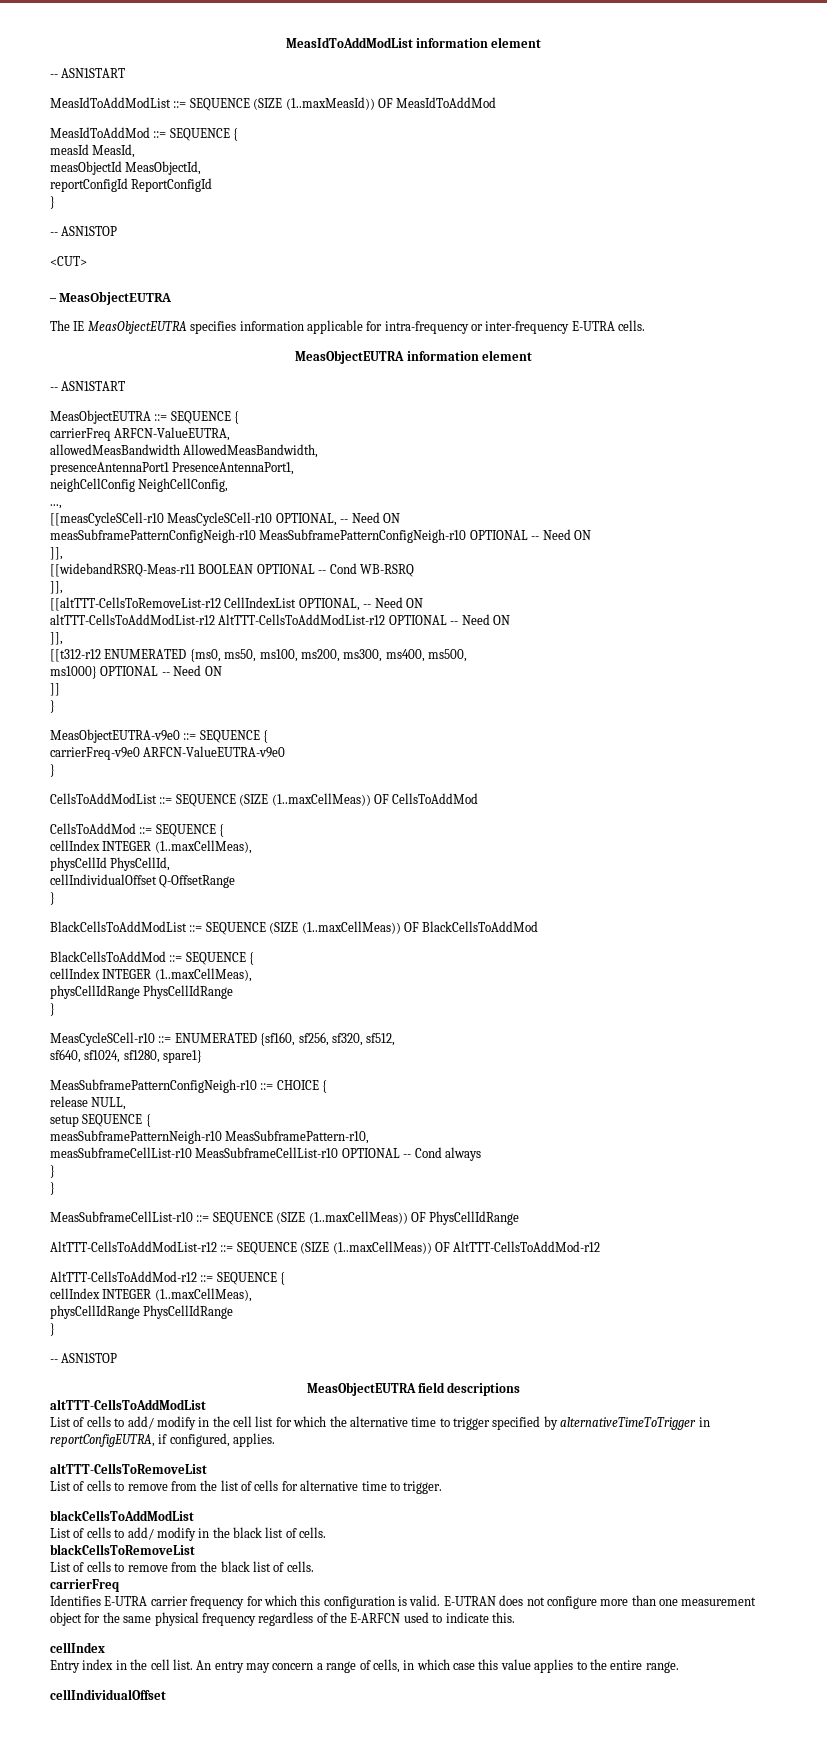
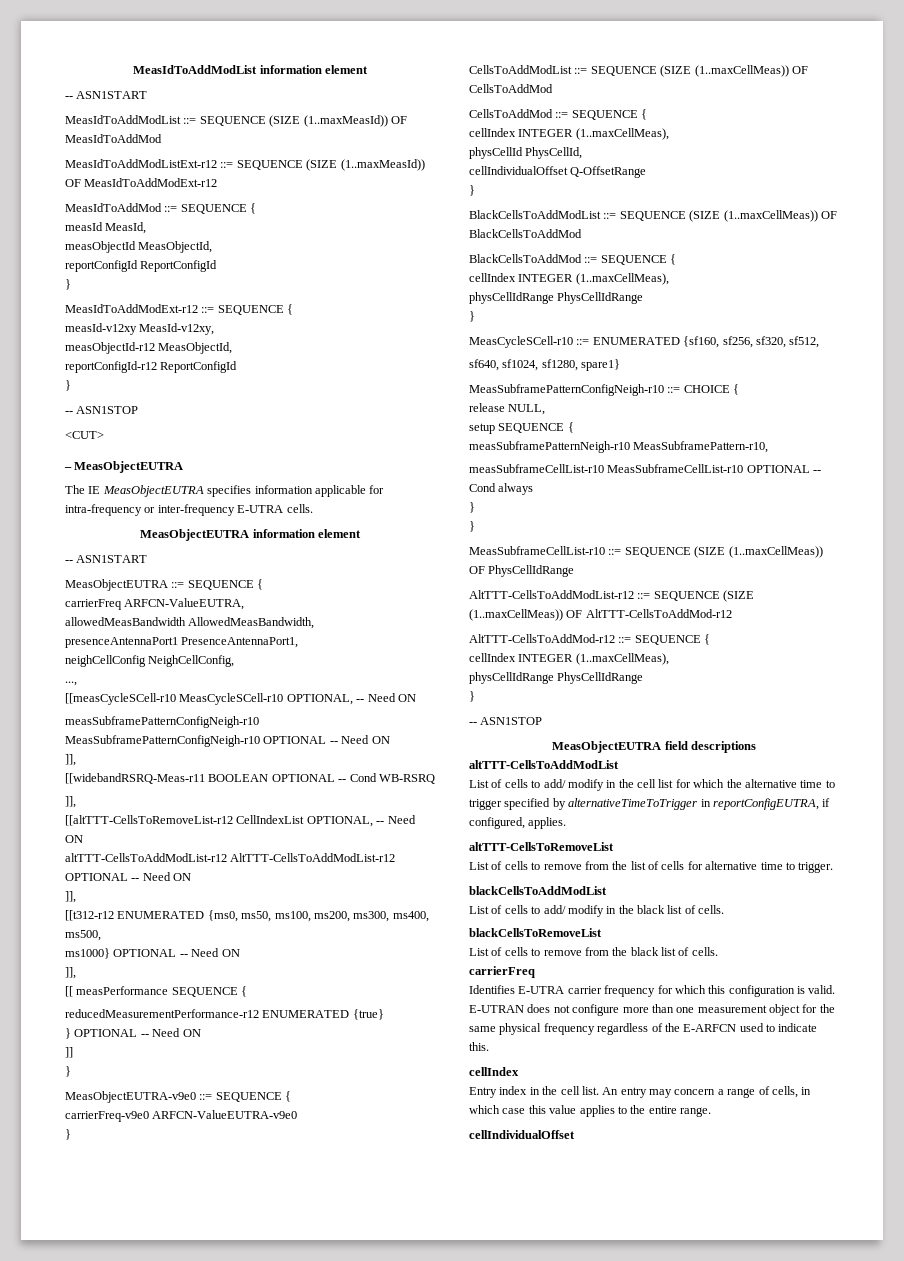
+ MeasIdToAddModListExt-r12 ::= SEQUENCE (SIZE (1..maxMeasId)) OF MeasIdToAddModExt-r12
+ MeasIdToAddModExt-r12 ::= SEQUENCE {
+ measId-v12xy MeasId-v12xy,
+ measObjectId-r12 MeasObjectId,
+ reportConfigId-r12 ReportConfigId
+ }
  ms1000} OPTIONAL -- Need ON
+ ]],
+ [[ measPerformance SEQUENCE {
+ reducedMeasurementPerformance-r12 ENUMERATED {true}
+ } OPTIONAL -- Need ON

